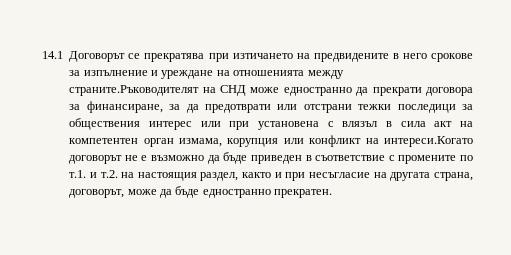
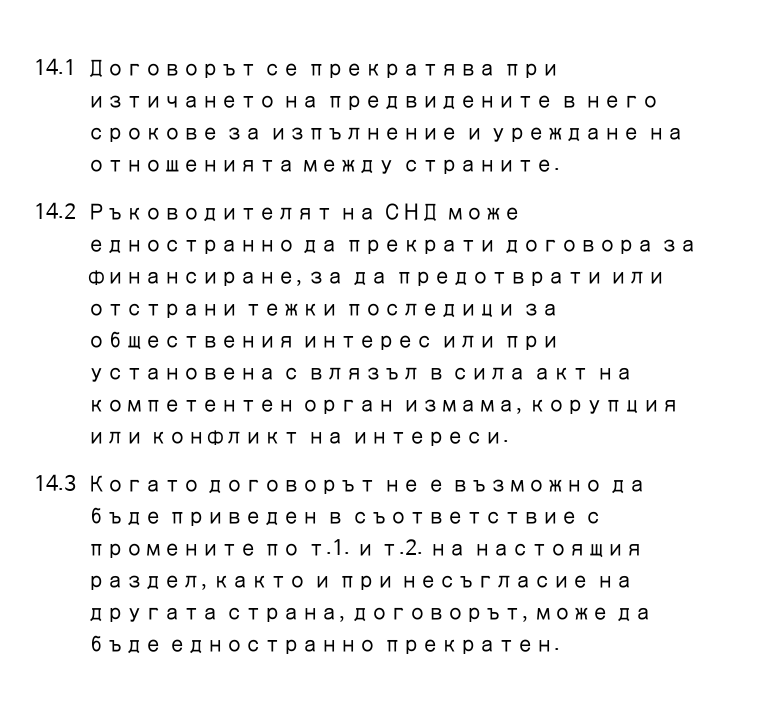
- 14.1 Договорът се прекратява при изтичането на предвидените в него срокове за изпълнение и уреждане на отношенията между страните.Ръководителят на СНД може едностранно да прекрати договора за финансиране, за да предотврати или отстрани тежки последици за обществения интерес или при установена с влязъл в сила акт на компетентен орган измама, корупция или конфликт на интереси.Когато договорът не е възможно да бъде приведен в съответствие с промените по т.1. и т.2. на настоящия раздел, както и при несъгласие на другата страна, договорът, може да бъде едностранно прекратен.
+ 14.1 Договорът се прекратява при изтичането на предвидените в него срокове за изпълнение и уреждане на отношенията между страните.
+ 14.2 Ръководителят на СНД може едностранно да прекрати договора за финансиране, за да предотврати или отстрани тежки последици за обществения интерес или при установена с влязъл в сила акт на компетентен орган измама, корупция или конфликт на интереси.
+ 14.3 Когато договорът не е възможно да бъде приведен в съответствие с промените по т.1. и т.2. на настоящия раздел, както и при несъгласие на другата страна, договорът, може да бъде едностранно прекратен.

